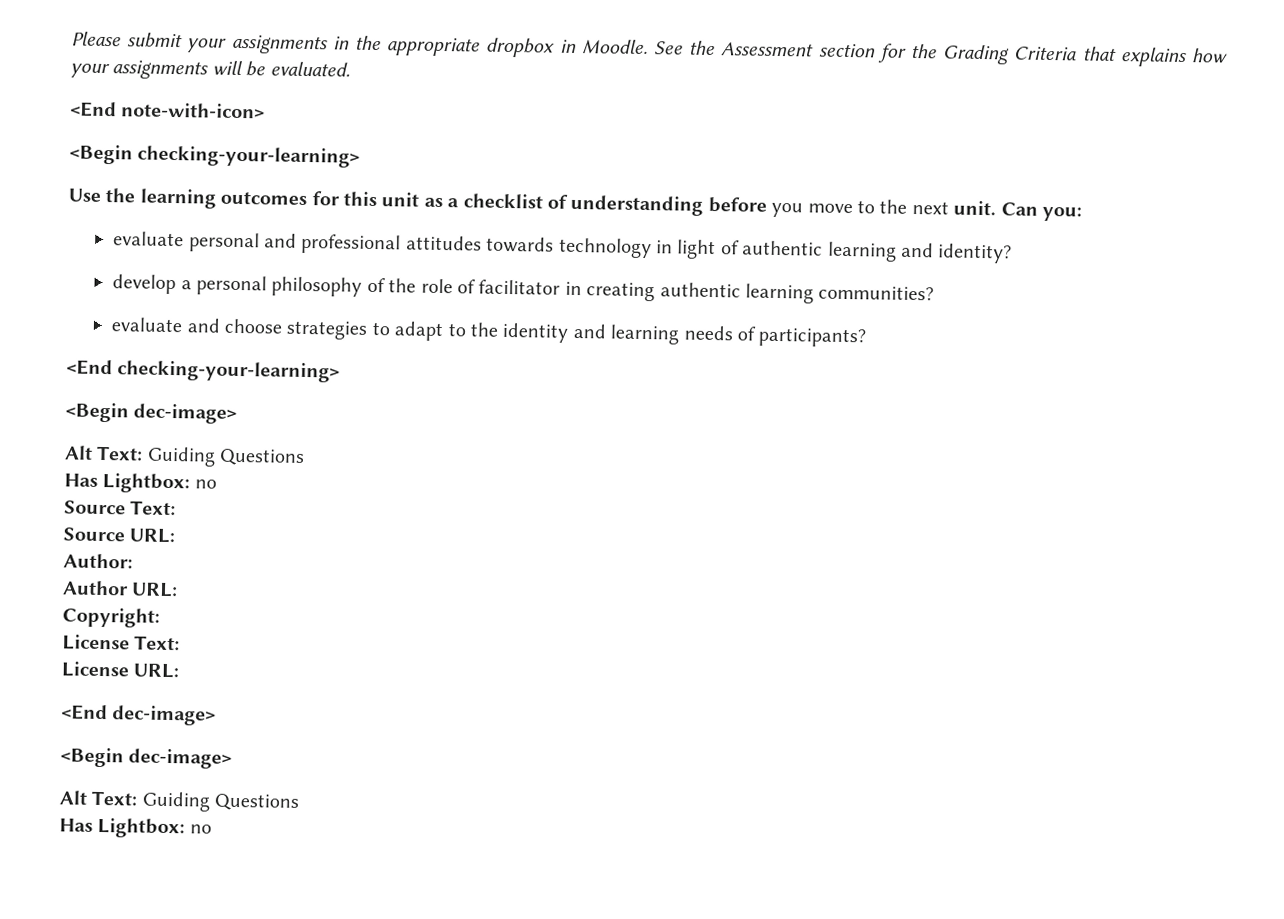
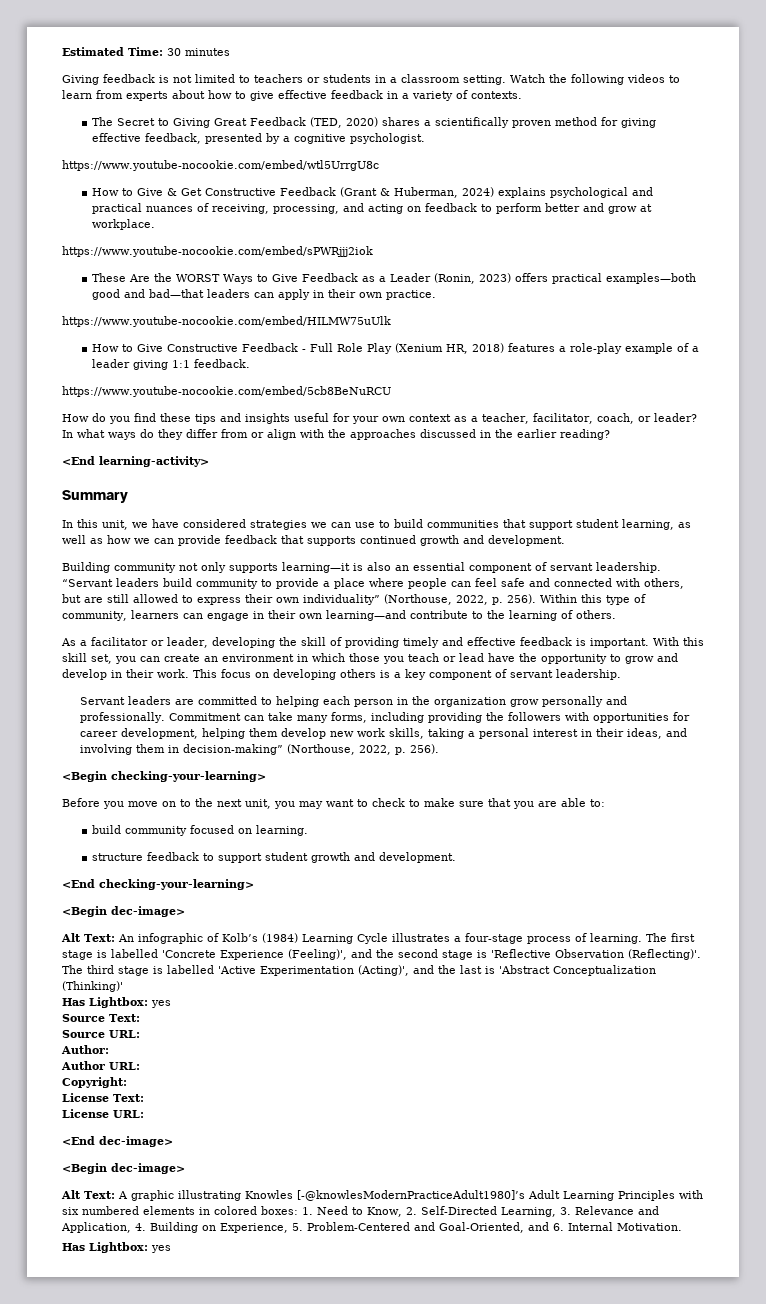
- Please submit your assignments in the appropriate dropbox in Moodle. See the Assessment section for the Grading Criteria that explains how your assignments will be evaluated.
- <End note-with-icon>
+ Estimated Time: 30 minutes
+ Giving feedback is not limited to teachers or students in a classroom setting. Watch the following videos to learn from experts about how to give effective feedback in a variety of contexts.
+ The Secret to Giving Great Feedback (TED, 2020) shares a scientifically proven method for giving effective feedback, presented by a cognitive psychologist.
+ https://www.youtube-nocookie.com/embed/wtl5UrrgU8c
+ How to Give & Get Constructive Feedback (Grant & Huberman, 2024) explains psychological and practical nuances of receiving, processing, and acting on feedback to perform better and grow at workplace.
+ https://www.youtube-nocookie.com/embed/sPWRjjj2iok
+ These Are the WORST Ways to Give Feedback as a Leader (Ronin, 2023) offers practical examples—both good and bad—that leaders can apply in their own practice.
+ https://www.youtube-nocookie.com/embed/HILMW75uUlk
+ How to Give Constructive Feedback - Full Role Play (Xenium HR, 2018) features a role-play example of a leader giving 1:1 feedback.
+ https://www.youtube-nocookie.com/embed/5cb8BeNuRCU
+ How do you find these tips and insights useful for your own context as a teacher, facilitator, coach, or leader? In what ways do they differ from or align with the approaches discussed in the earlier reading?
+ <End learning-activity>
+ Summary
+ In this unit, we have considered strategies we can use to build communities that support student learning, as well as how we can provide feedback that supports continued growth and development.
+ Building community not only supports learning—it is also an essential component of servant leadership. “Servant leaders build community to provide a place where people can feel safe and connected with others, but are still allowed to express their own individuality” (Northouse, 2022, p. 256). Within this type of community, learners can engage in their own learning—and contribute to the learning of others.
+ As a facilitator or leader, developing the skill of providing timely and effective feedback is important. With this skill set, you can create an environment in which those you teach or lead have the opportunity to grow and develop in their work. This focus on developing others is a key component of servant leadership.
+ Servant leaders are committed to helping each person in the organization grow personally and professionally. Commitment can take many forms, including providing the followers with opportunities for career development, helping them develop new work skills, taking a personal interest in their ideas, and involving them in decision-making” (Northouse, 2022, p. 256).
  <Begin checking-your-learning>
- Use the learning outcomes for this unit as a checklist of understanding before you move to the next unit. Can you:
- evaluate personal and professional attitudes towards technology in light of authentic learning and identity?
- develop a personal philosophy of the role of facilitator in creating authentic learning communities?
- evaluate and choose strategies to adapt to the identity and learning needs of participants?
+ Before you move on to the next unit, you may want to check to make sure that you are able to:
+ build community focused on learning.
+ structure feedback to support student growth and development.
  <End checking-your-learning>
  <Begin dec-image>
- Alt Text: Guiding Questions
- Has Lightbox: no
+ Alt Text: An infographic of Kolb’s (1984) Learning Cycle illustrates a four-stage process of learning. The first stage is labelled 'Concrete Experience (Feeling)', and the second stage is 'Reflective Observation (Reflecting)'. The third stage is labelled 'Active Experimentation (Acting)', and the last is 'Abstract Conceptualization (Thinking)'
+ Has Lightbox: yes
  <End dec-image>
  <Begin dec-image>
- Alt Text: Guiding Questions
- Has Lightbox: no
+ Alt Text: A graphic illustrating Knowles [-@knowlesModernPracticeAdult1980]’s Adult Learning Principles with six numbered elements in colored boxes: 1. Need to Know, 2. Self-Directed Learning, 3. Relevance and Application, 4. Building on Experience, 5. Problem-Centered and Goal-Oriented, and 6. Internal Motivation.
+ Has Lightbox: yes

